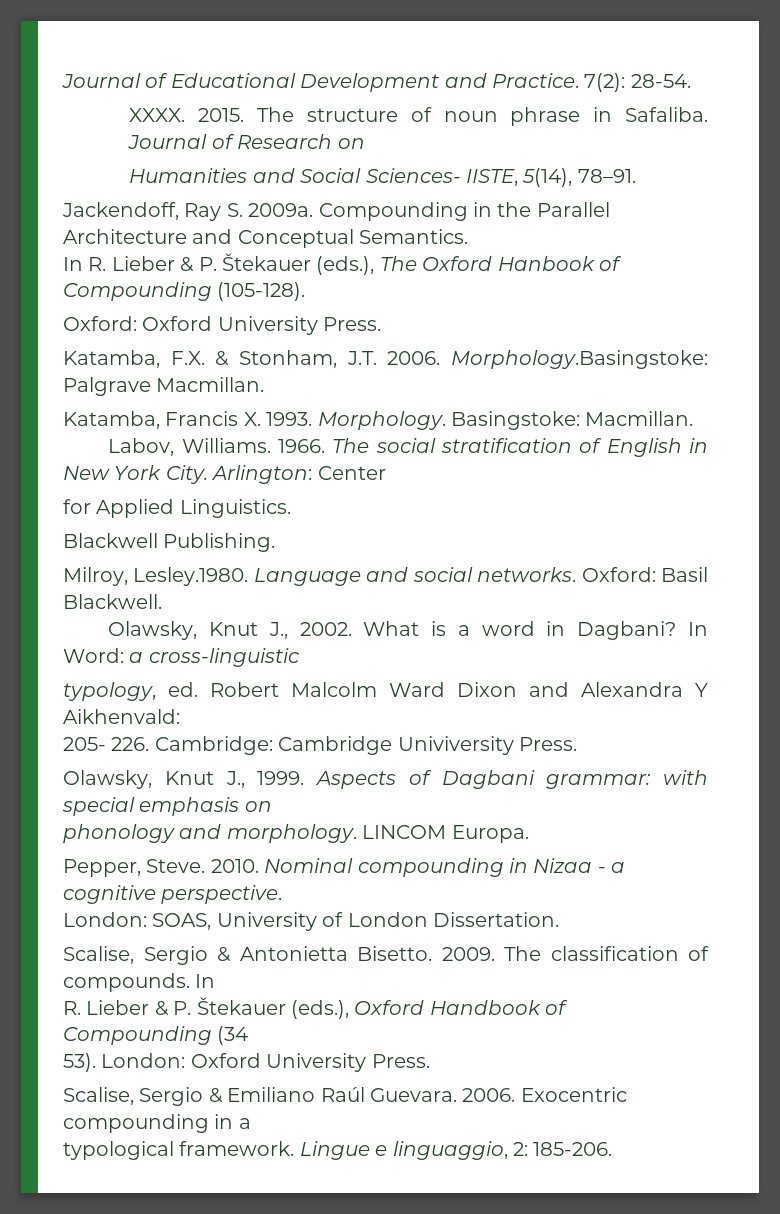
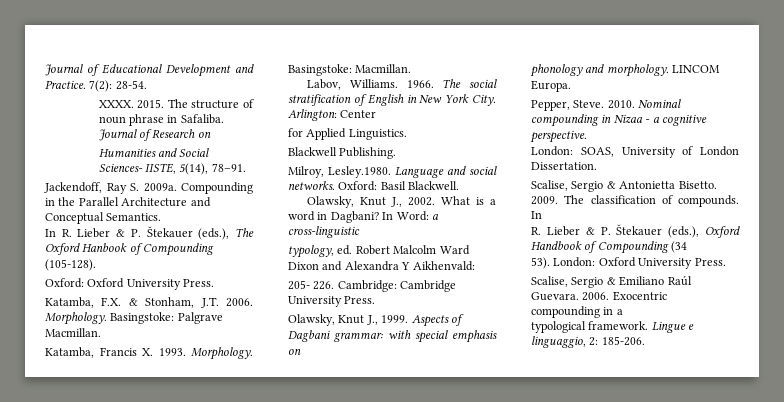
- Morphology.Basingstoke: Palgrave Macmillan.
+ Morphology. Basingstoke: Palgrave Macmillan.
- 205- 226. Cambridge: Cambridge Univiversity Press.
+ 205- 226. Cambridge: Cambridge University Press.

